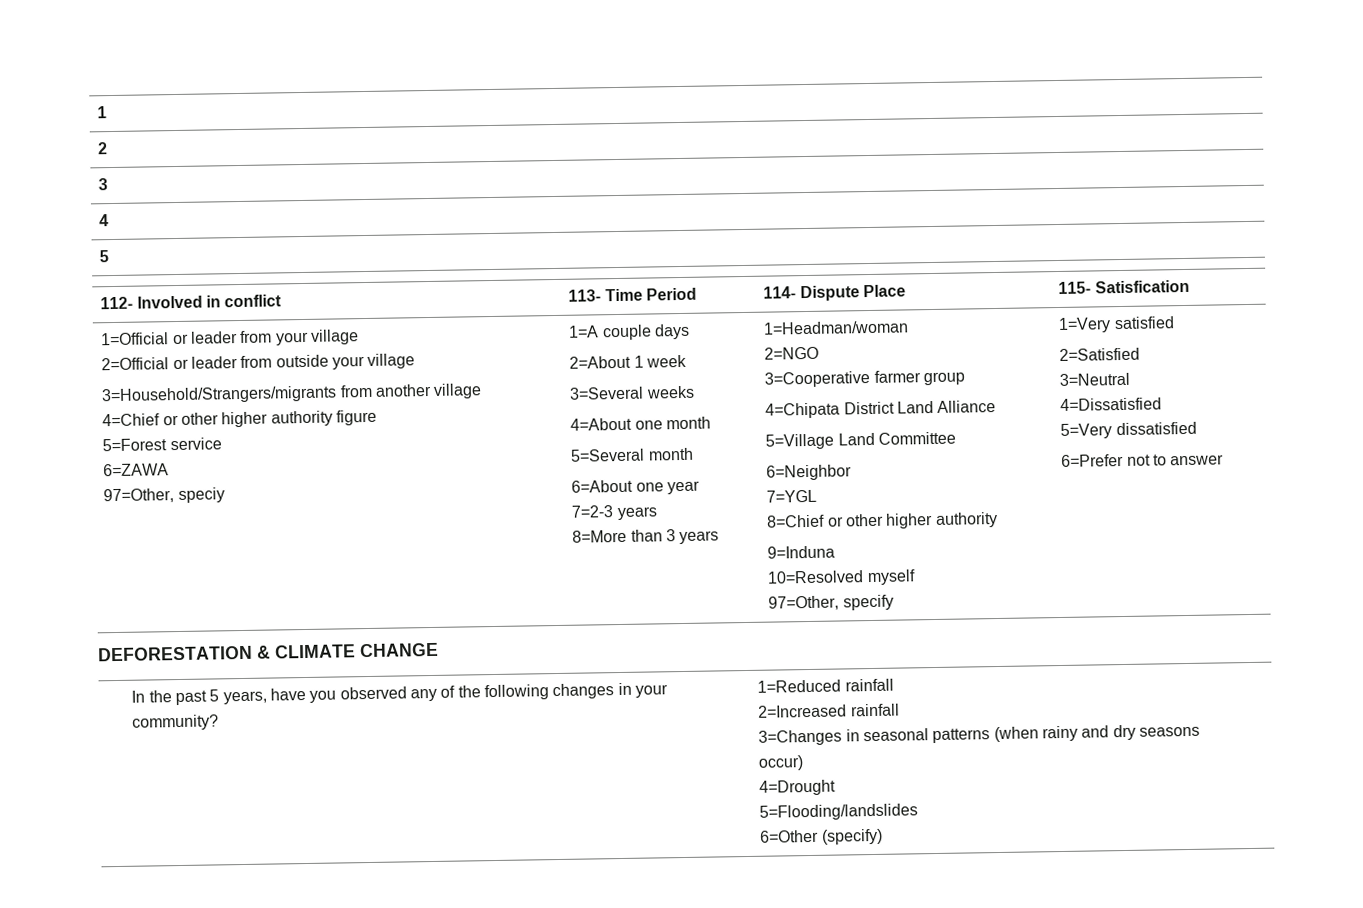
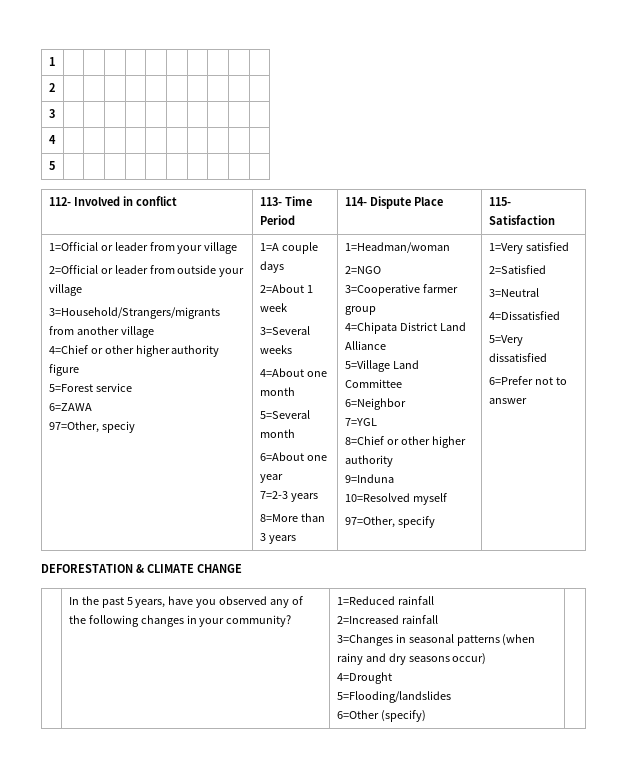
- 112- Involved in conflict | 113- Time Period | 114- Dispute Place | 115- Satisfication
+ 112- Involved in conflict | 113- Time Period | 114- Dispute Place | 115- Satisfaction

